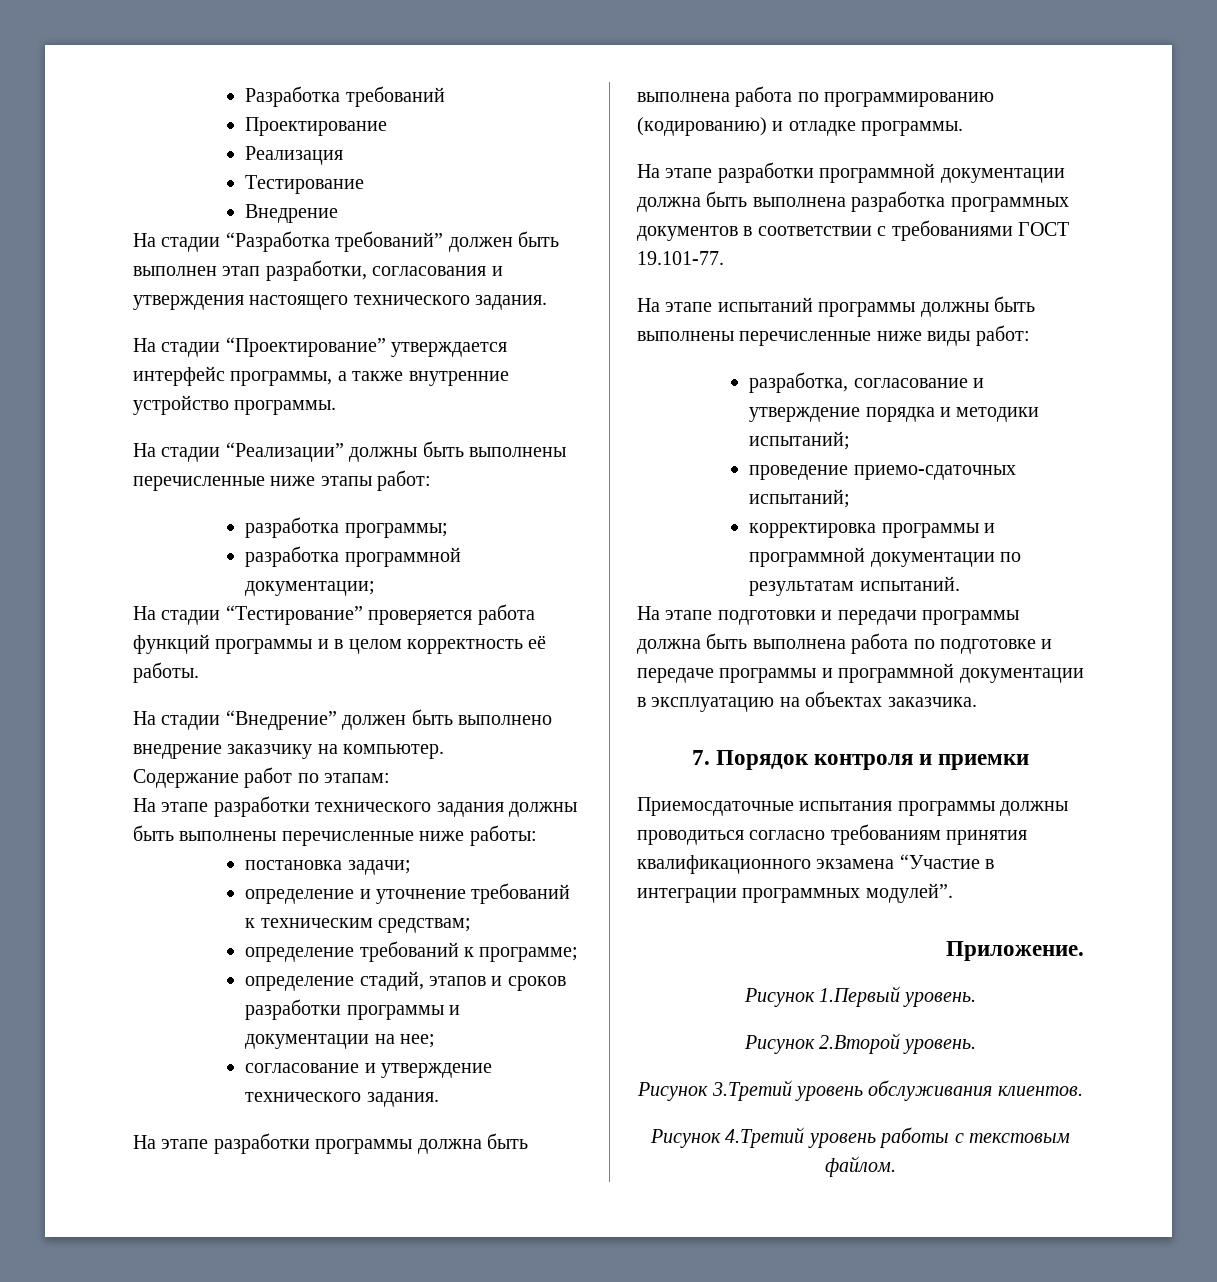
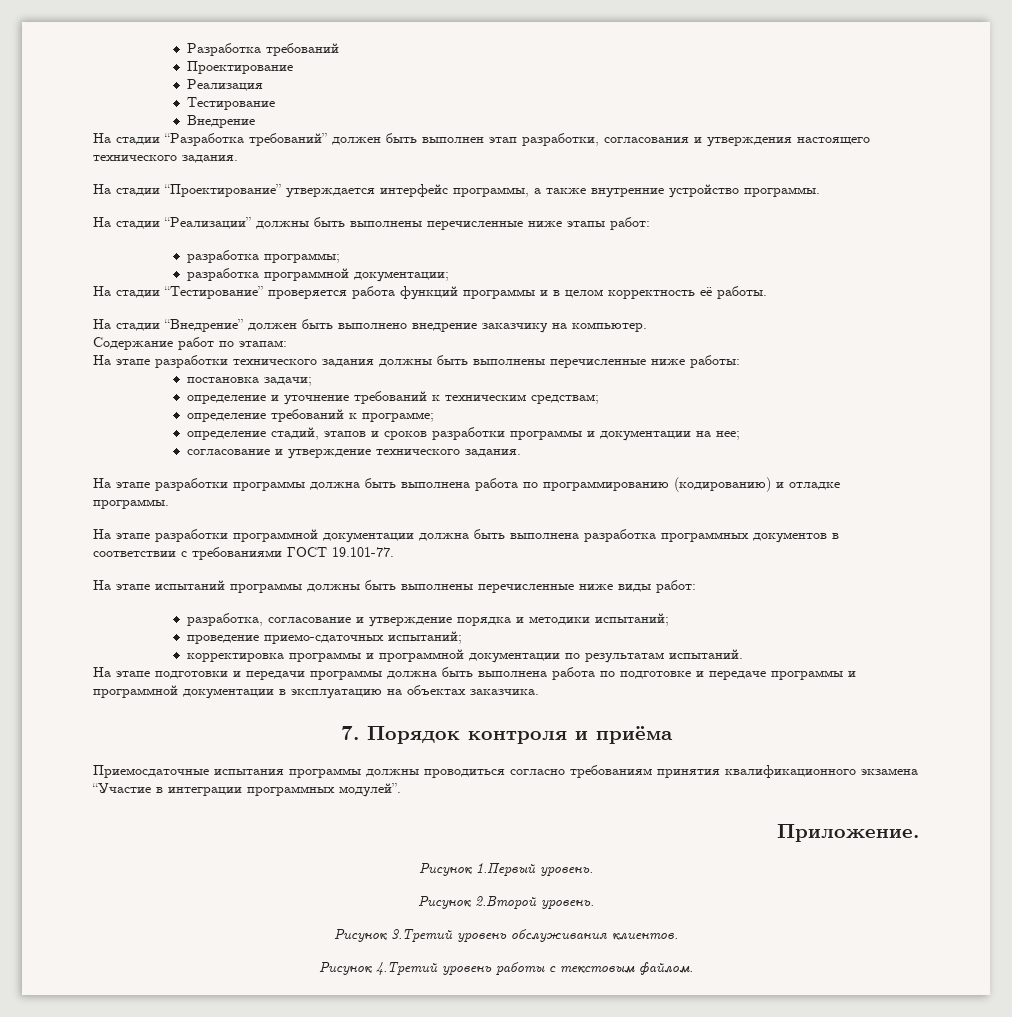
- 7. Порядок контроля и приемки
+ 7. Порядок контроля и приёма

